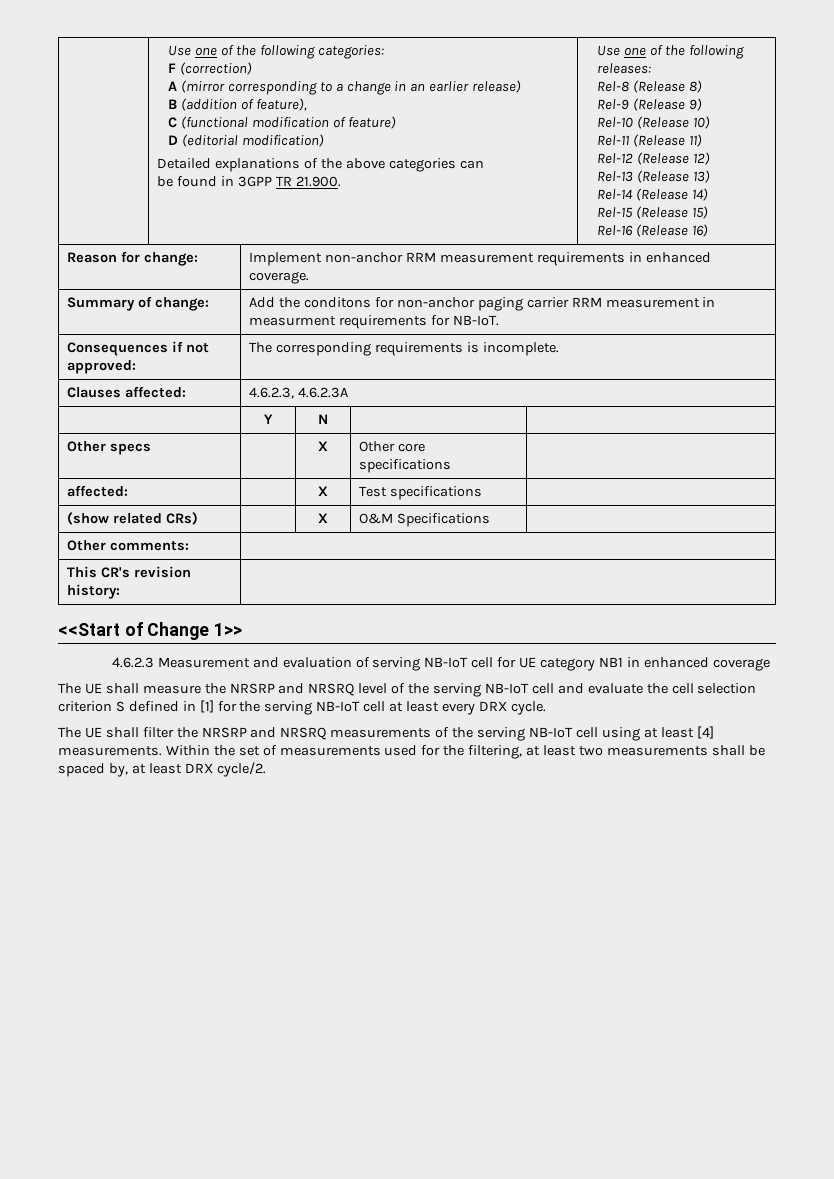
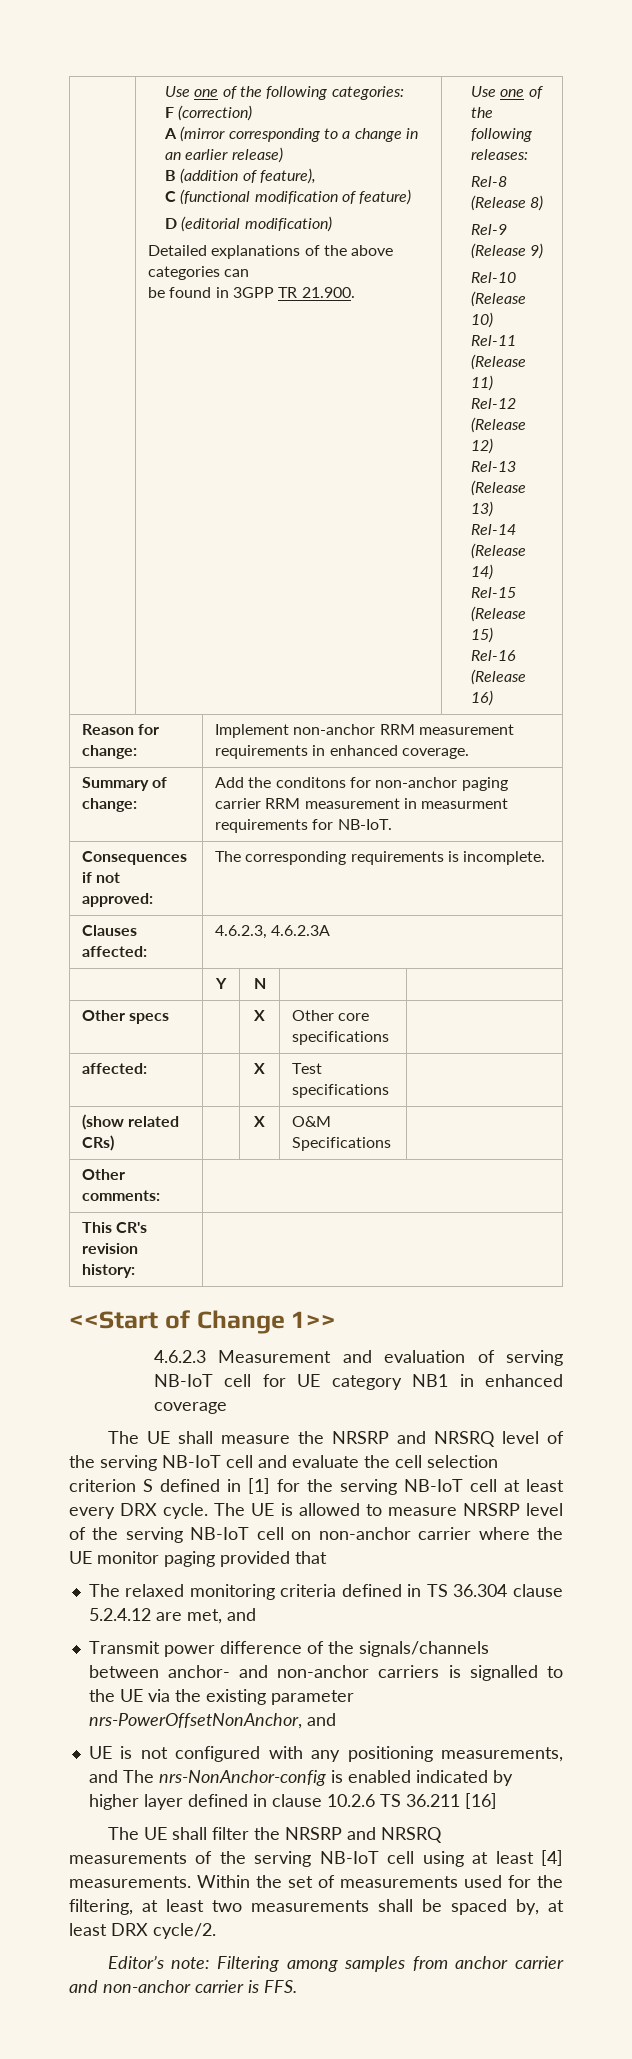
+ The UE is allowed to measure NRSRP level of the serving NB-IoT cell on non-anchor carrier where the UE monitor paging provided that
+ The relaxed monitoring criteria defined in TS 36.304 clause 5.2.4.12 are met, and
+ Transmit power difference of the signals/channels between anchor- and non-anchor carriers is signalled to the UE via the existing parameter nrs-PowerOffsetNonAnchor, and
+ UE is not configured with any positioning measurements, and The nrs-NonAnchor-config is enabled indicated by higher layer defined in clause 10.2.6 TS 36.211 [16]
+ Editor’s note: Filtering among samples from anchor carrier and non-anchor carrier is FFS.

